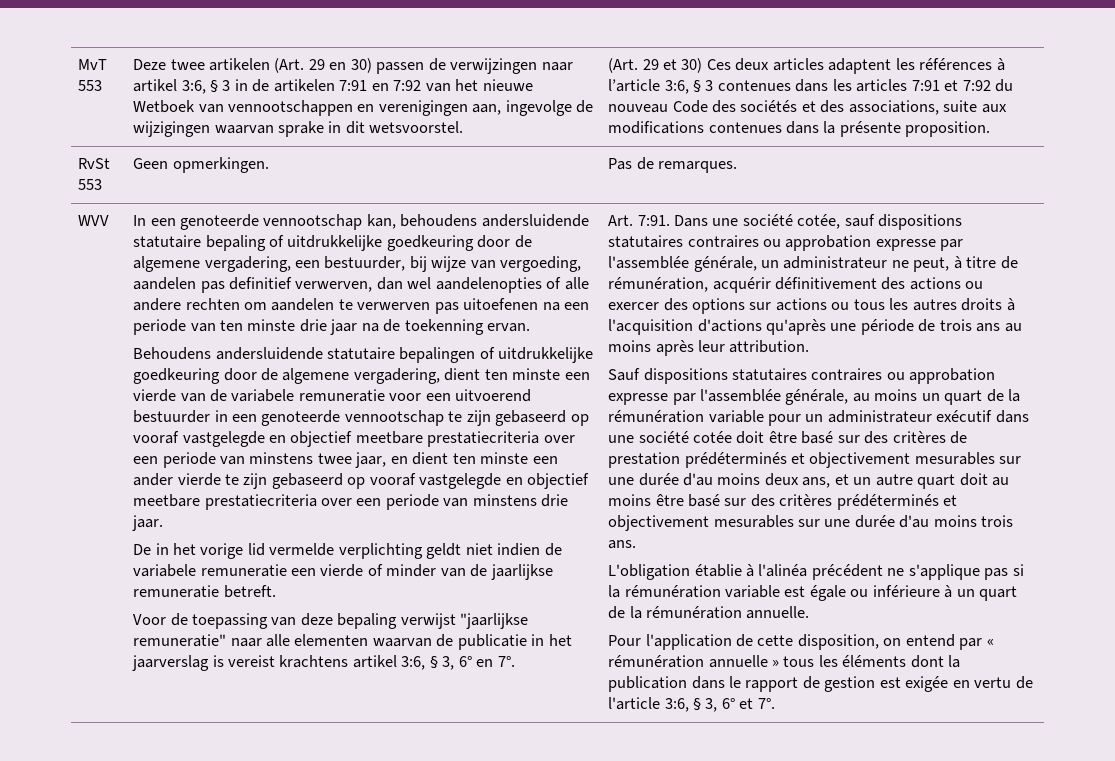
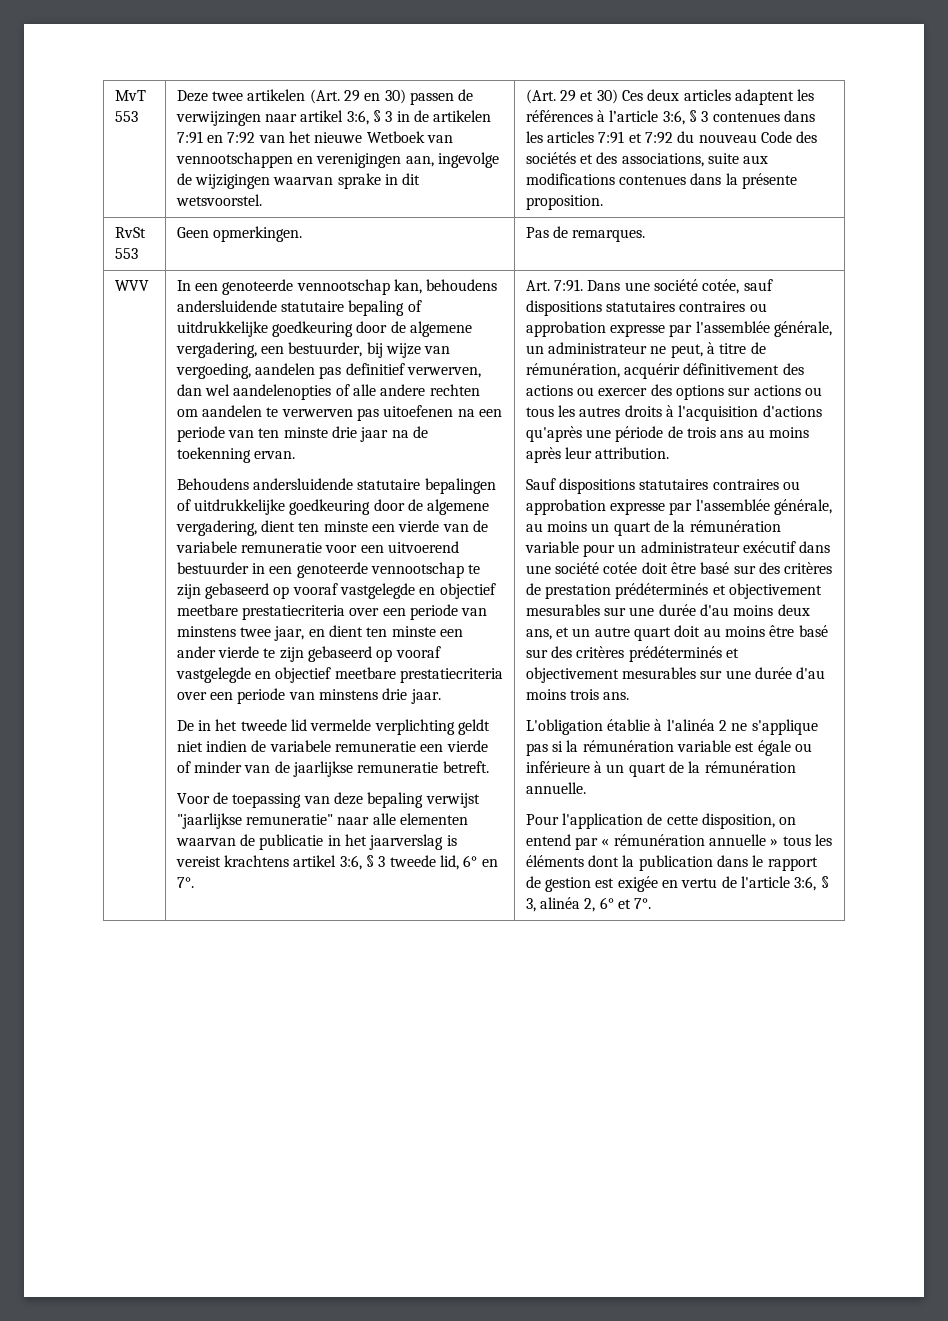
- De in het vorige lid vermelde verplichting geldt niet indien de variabele remuneratie een vierde of minder van de jaarlijkse remuneratie betreft.
+ De in het tweede lid vermelde verplichting geldt niet indien de variabele remuneratie een vierde of minder van de jaarlijkse remuneratie betreft.
- Voor de toepassing van deze bepaling verwijst "jaarlijkse remuneratie" naar alle elementen waarvan de publicatie in het jaarverslag is vereist krachtens artikel 3:6, § 3, 6° en 7°.
+ Voor de toepassing van deze bepaling verwijst "jaarlijkse remuneratie" naar alle elementen waarvan de publicatie in het jaarverslag is vereist krachtens artikel 3:6, § 3 tweede lid, 6° en 7°.
- L'obligation établie à l'alinéa précédent ne s'applique pas si la rémunération variable est égale ou inférieure à un quart de la rémunération annuelle.
+ L'obligation établie à l'alinéa 2 ne s'applique pas si la rémunération variable est égale ou inférieure à un quart de la rémunération annuelle.
- Pour l'application de cette disposition, on entend par « rémunération annuelle » tous les éléments dont la publication dans le rapport de gestion est exigée en vertu de l'article 3:6, § 3, 6° et 7°.
+ Pour l'application de cette disposition, on entend par « rémunération annuelle » tous les éléments dont la publication dans le rapport de gestion est exigée en vertu de l'article 3:6, § 3, alinéa 2, 6° et 7°.

